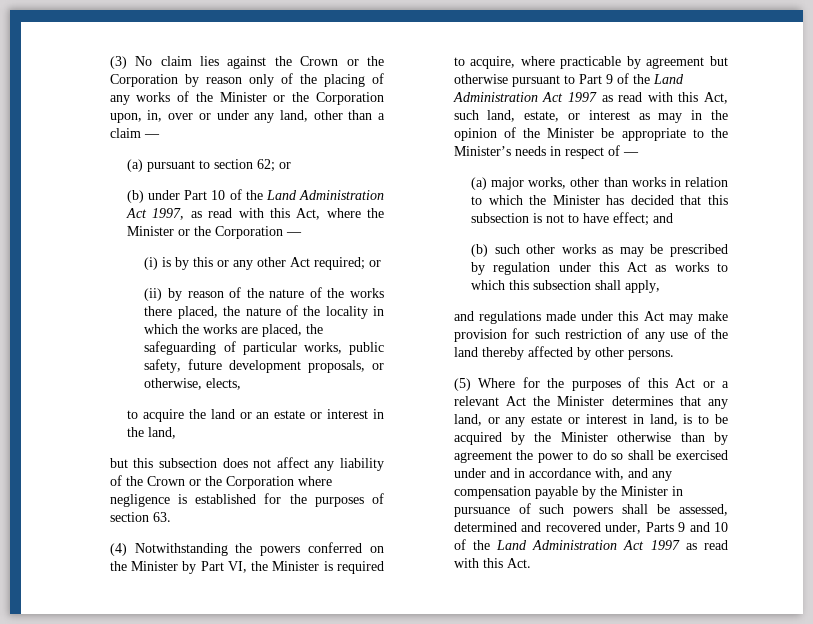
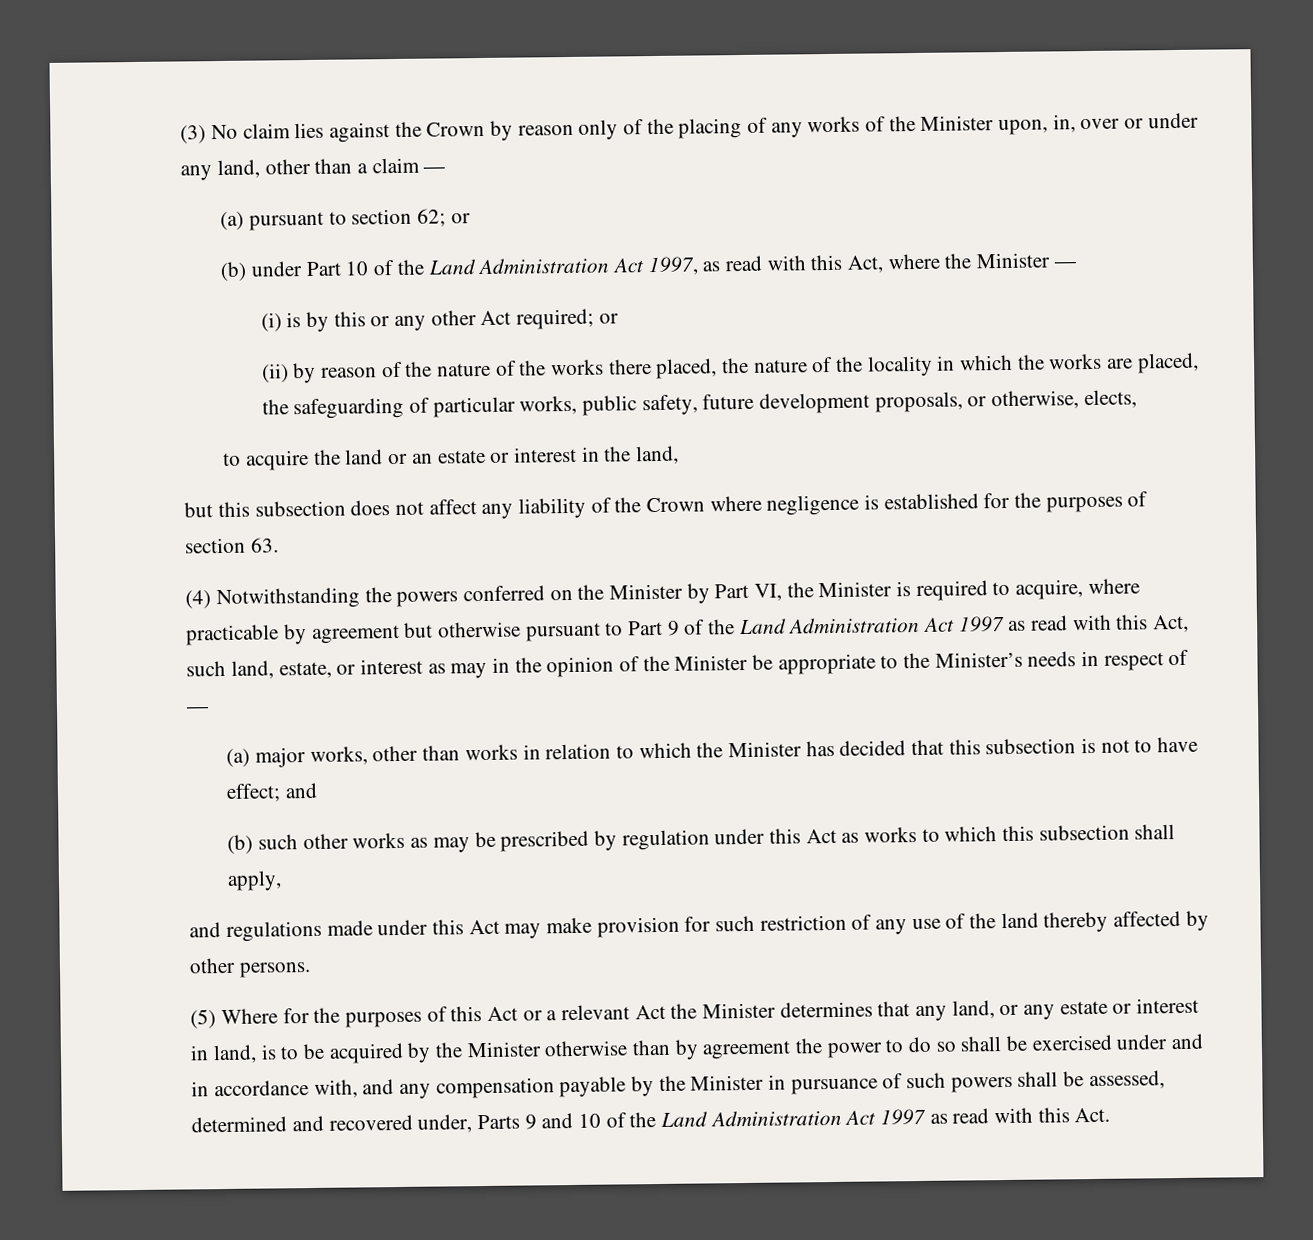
- (3) No claim lies against the Crown or the Corporation by reason only of the placing of any works of the Minister or the Corporation upon, in, over or under any land, other than a claim —
+ (3) No claim lies against the Crown by reason only of the placing of any works of the Minister upon, in, over or under any land, other than a claim —
- (b) under Part 10 of the Land Administration Act 1997, as read with this Act, where the Minister or the Corporation —
+ (b) under Part 10 of the Land Administration Act 1997, as read with this Act, where the Minister —
- but this subsection does not affect any liability of the Crown or the Corporation where negligence is established for the purposes of section 63.
+ but this subsection does not affect any liability of the Crown where negligence is established for the purposes of section 63.

